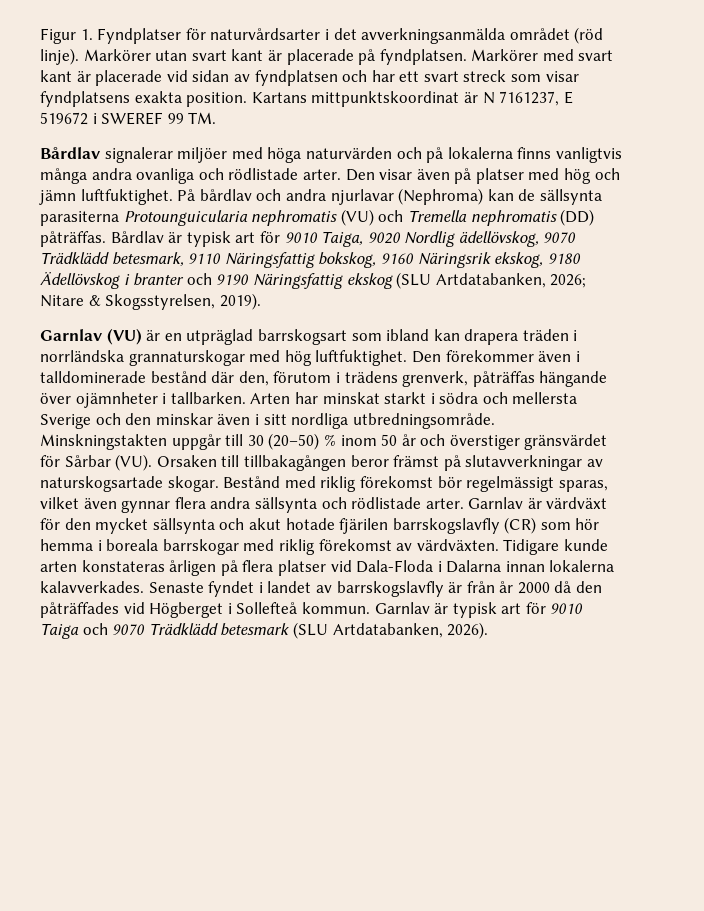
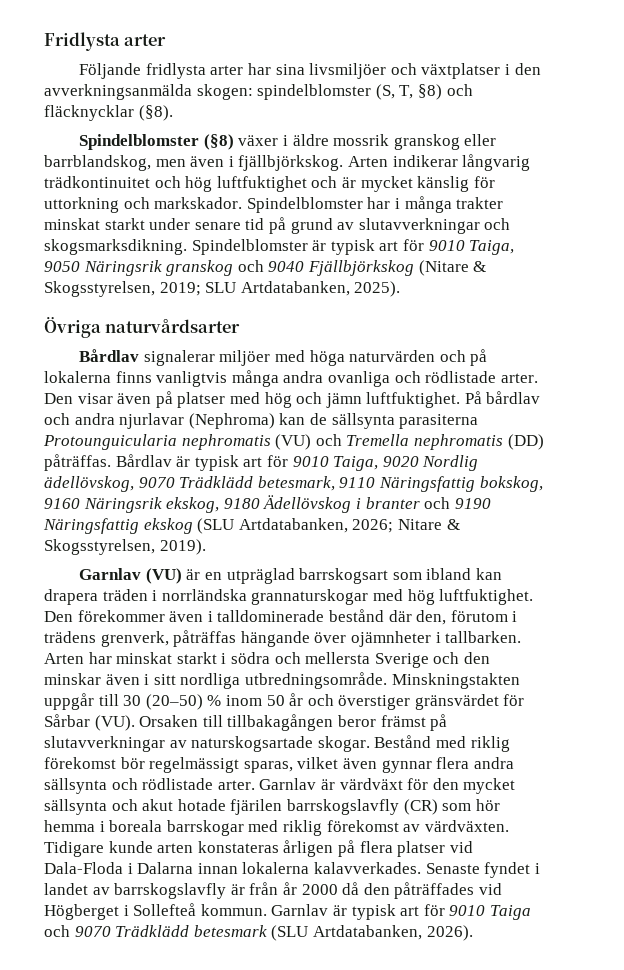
- Figur 1. Fyndplatser för naturvårdsarter i det avverkningsanmälda området (röd linje). Markörer utan svart kant är placerade på fyndplatsen. Markörer med svart kant är placerade vid sidan av fyndplatsen och har ett svart streck som visar fyndplatsens exakta position. Kartans mittpunktskoordinat är N 7161237, E 519672 i SWEREF 99 TM.
+ Fridlysta arter
+ Följande fridlysta arter har sina livsmiljöer och växtplatser i den avverkningsanmälda skogen: spindelblomster (S, T, §8) och fläcknycklar (§8).
+ Spindelblomster (§8) växer i äldre mossrik granskog eller barrblandskog, men även i fjällbjörkskog. Arten indikerar långvarig trädkontinuitet och hög luftfuktighet och är mycket känslig för uttorkning och markskador. Spindelblomster har i många trakter minskat starkt under senare tid på grund av slutavverkningar och skogsmarksdikning. Spindelblomster är typisk art för 9010 Taiga, 9050 Näringsrik granskog och 9040 Fjällbjörkskog (Nitare & Skogsstyrelsen, 2019; SLU Artdatabanken, 2025).
+ Övriga naturvårdsarter

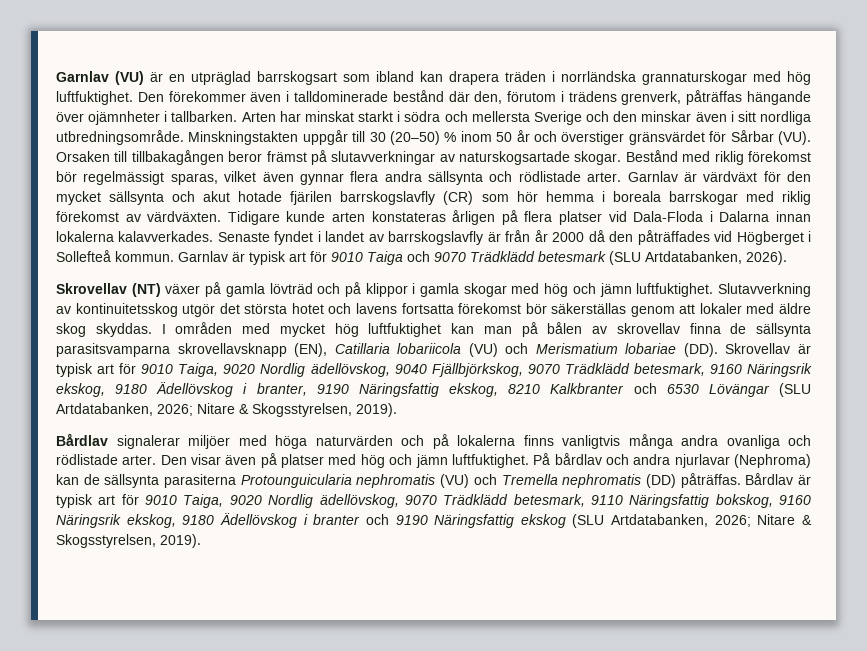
- Fridlysta arter
- Följande fridlysta arter har sina livsmiljöer och växtplatser i den avverkningsanmälda skogen: spindelblomster (S, T, §8) och fläcknycklar (§8).
- Spindelblomster (§8) växer i äldre mossrik granskog eller barrblandskog, men även i fjällbjörkskog. Arten indikerar långvarig trädkontinuitet och hög luftfuktighet och är mycket känslig för uttorkning och markskador. Spindelblomster har i många trakter minskat starkt under senare tid på grund av slutavverkningar och skogsmarksdikning. Spindelblomster är typisk art för 9010 Taiga, 9050 Näringsrik granskog och 9040 Fjällbjörkskog (Nitare & Skogsstyrelsen, 2019; SLU Artdatabanken, 2025).
- Övriga naturvårdsarter
- Bårdlav signalerar miljöer med höga naturvärden och på lokalerna finns vanligtvis många andra ovanliga och rödlistade arter. Den visar även på platser med hög och jämn luftfuktighet. På bårdlav och andra njurlavar (Nephroma) kan de sällsynta parasiterna Protounguicularia nephromatis (VU) och Tremella nephromatis (DD) påträffas. Bårdlav är typisk art för 9010 Taiga, 9020 Nordlig ädellövskog, 9070 Trädklädd betesmark, 9110 Näringsfattig bokskog, 9160 Näringsrik ekskog, 9180 Ädellövskog i branter och 9190 Näringsfattig ekskog (SLU Artdatabanken, 2026; Nitare & Skogsstyrelsen, 2019).
+ Skrovellav (NT) växer på gamla lövträd och på klippor i gamla skogar med hög och jämn luftfuktighet. Slutavverkning av kontinuitetsskog utgör det största hotet och lavens fortsatta förekomst bör säkerställas genom att lokaler med äldre skog skyddas. I områden med mycket hög luftfuktighet kan man på bålen av skrovellav finna de sällsynta parasitsvamparna skrovellavsknapp (EN), Catillaria lobariicola (VU) och Merismatium lobariae (DD). Skrovellav är typisk art för 9010 Taiga, 9020 Nordlig ädellövskog, 9040 Fjällbjörkskog, 9070 Trädklädd betesmark, 9160 Näringsrik ekskog, 9180 Ädellövskog i branter, 9190 Näringsfattig ekskog, 8210 Kalkbranter och 6530 Lövängar (SLU Artdatabanken, 2026; Nitare & Skogsstyrelsen, 2019).
+ Bårdlav signalerar miljöer med höga naturvärden och på lokalerna finns vanligtvis många andra ovanliga och rödlistade arter. Den visar även på platser med hög och jämn luftfuktighet. På bårdlav och andra njurlavar (Nephroma) kan de sällsynta parasiterna Protounguicularia nephromatis (VU) och Tremella nephromatis (DD) påträffas. Bårdlav är typisk art för 9010 Taiga, 9020 Nordlig ädellövskog, 9070 Trädklädd betesmark, 9110 Näringsfattig bokskog, 9160 Näringsrik ekskog, 9180 Ädellövskog i branter och 9190 Näringsfattig ekskog (SLU Artdatabanken, 2026; Nitare & Skogsstyrelsen, 2019).

